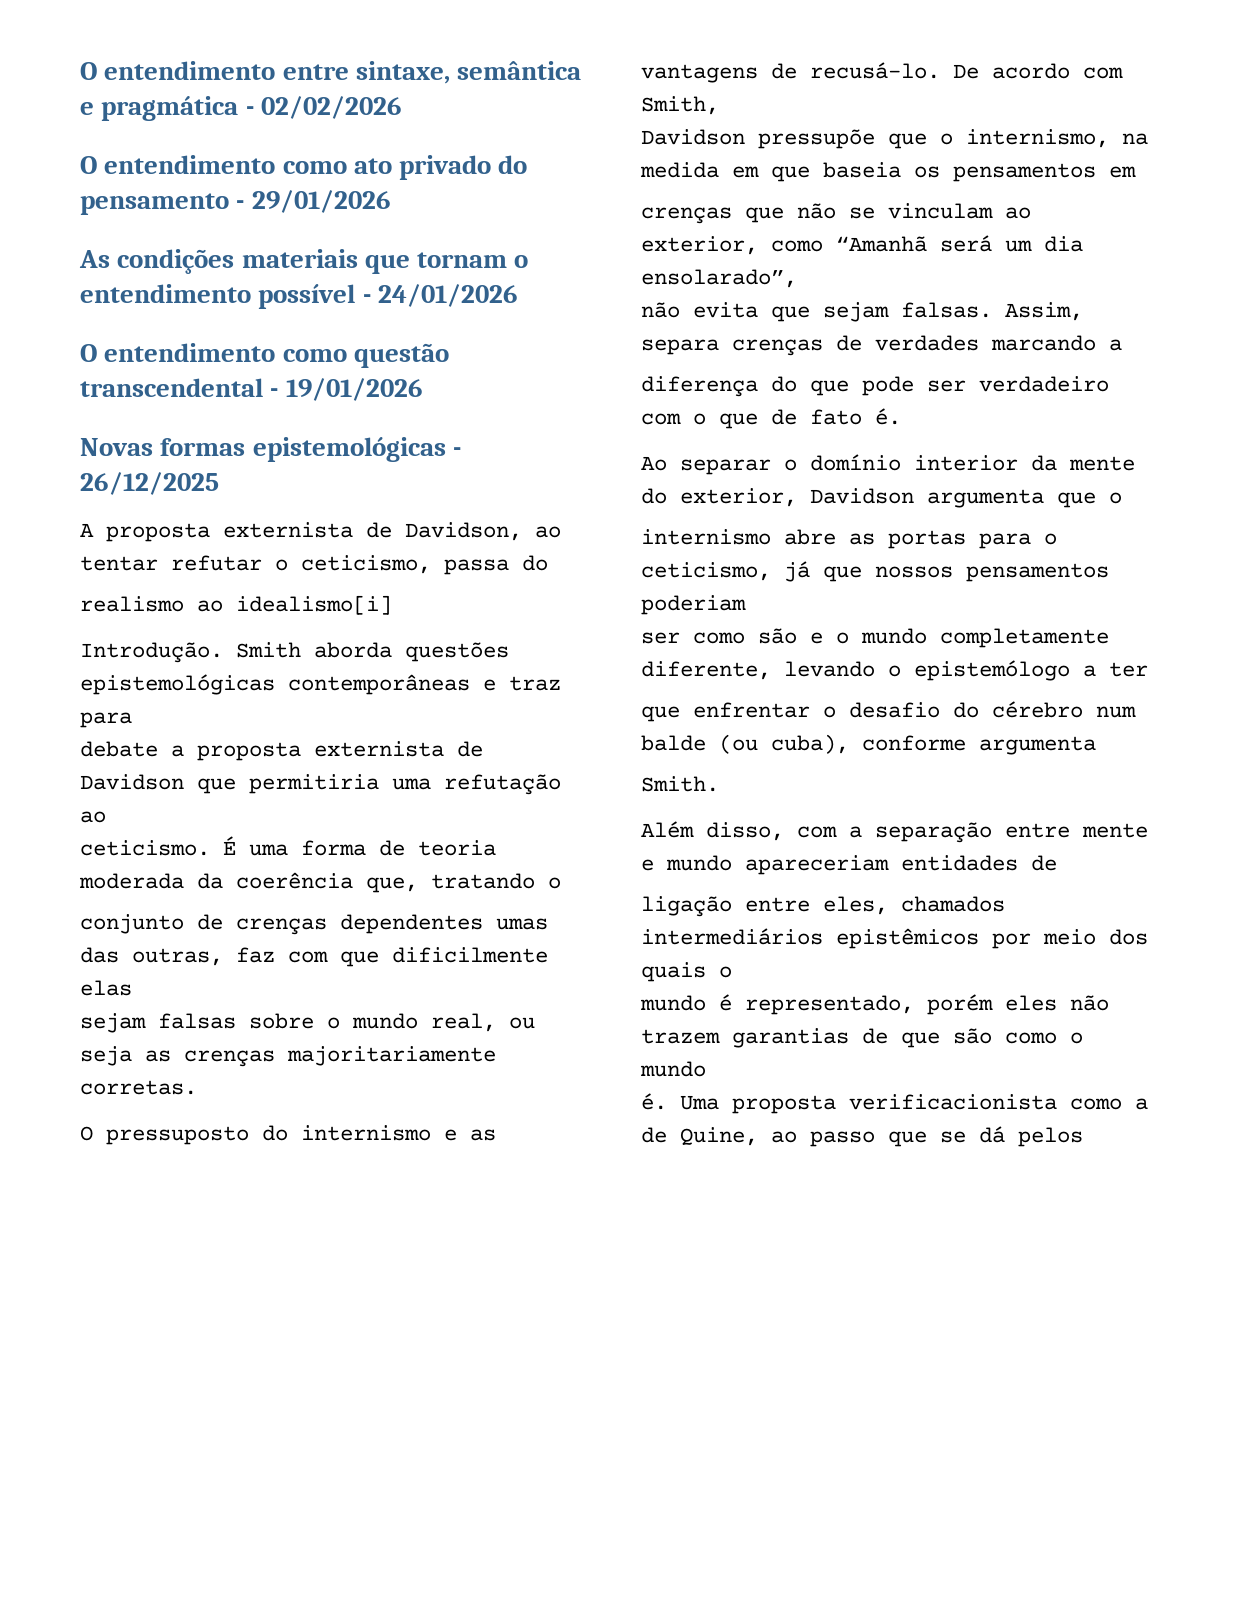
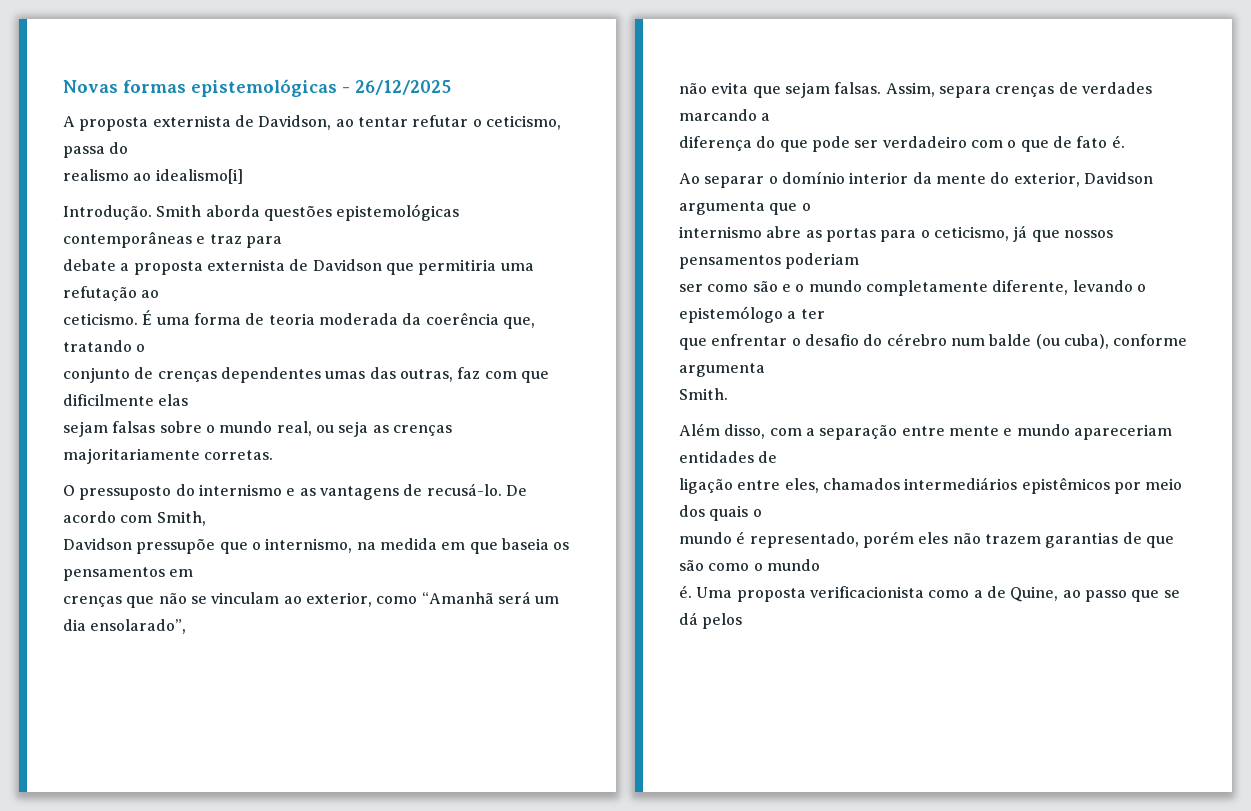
- O entendimento entre sintaxe, semântica e pragmática - 02/02/2026
- O entendimento como ato privado do pensamento - 29/01/2026
- As condições materiais que tornam o entendimento possível - 24/01/2026
- O entendimento como questão transcendental - 19/01/2026

